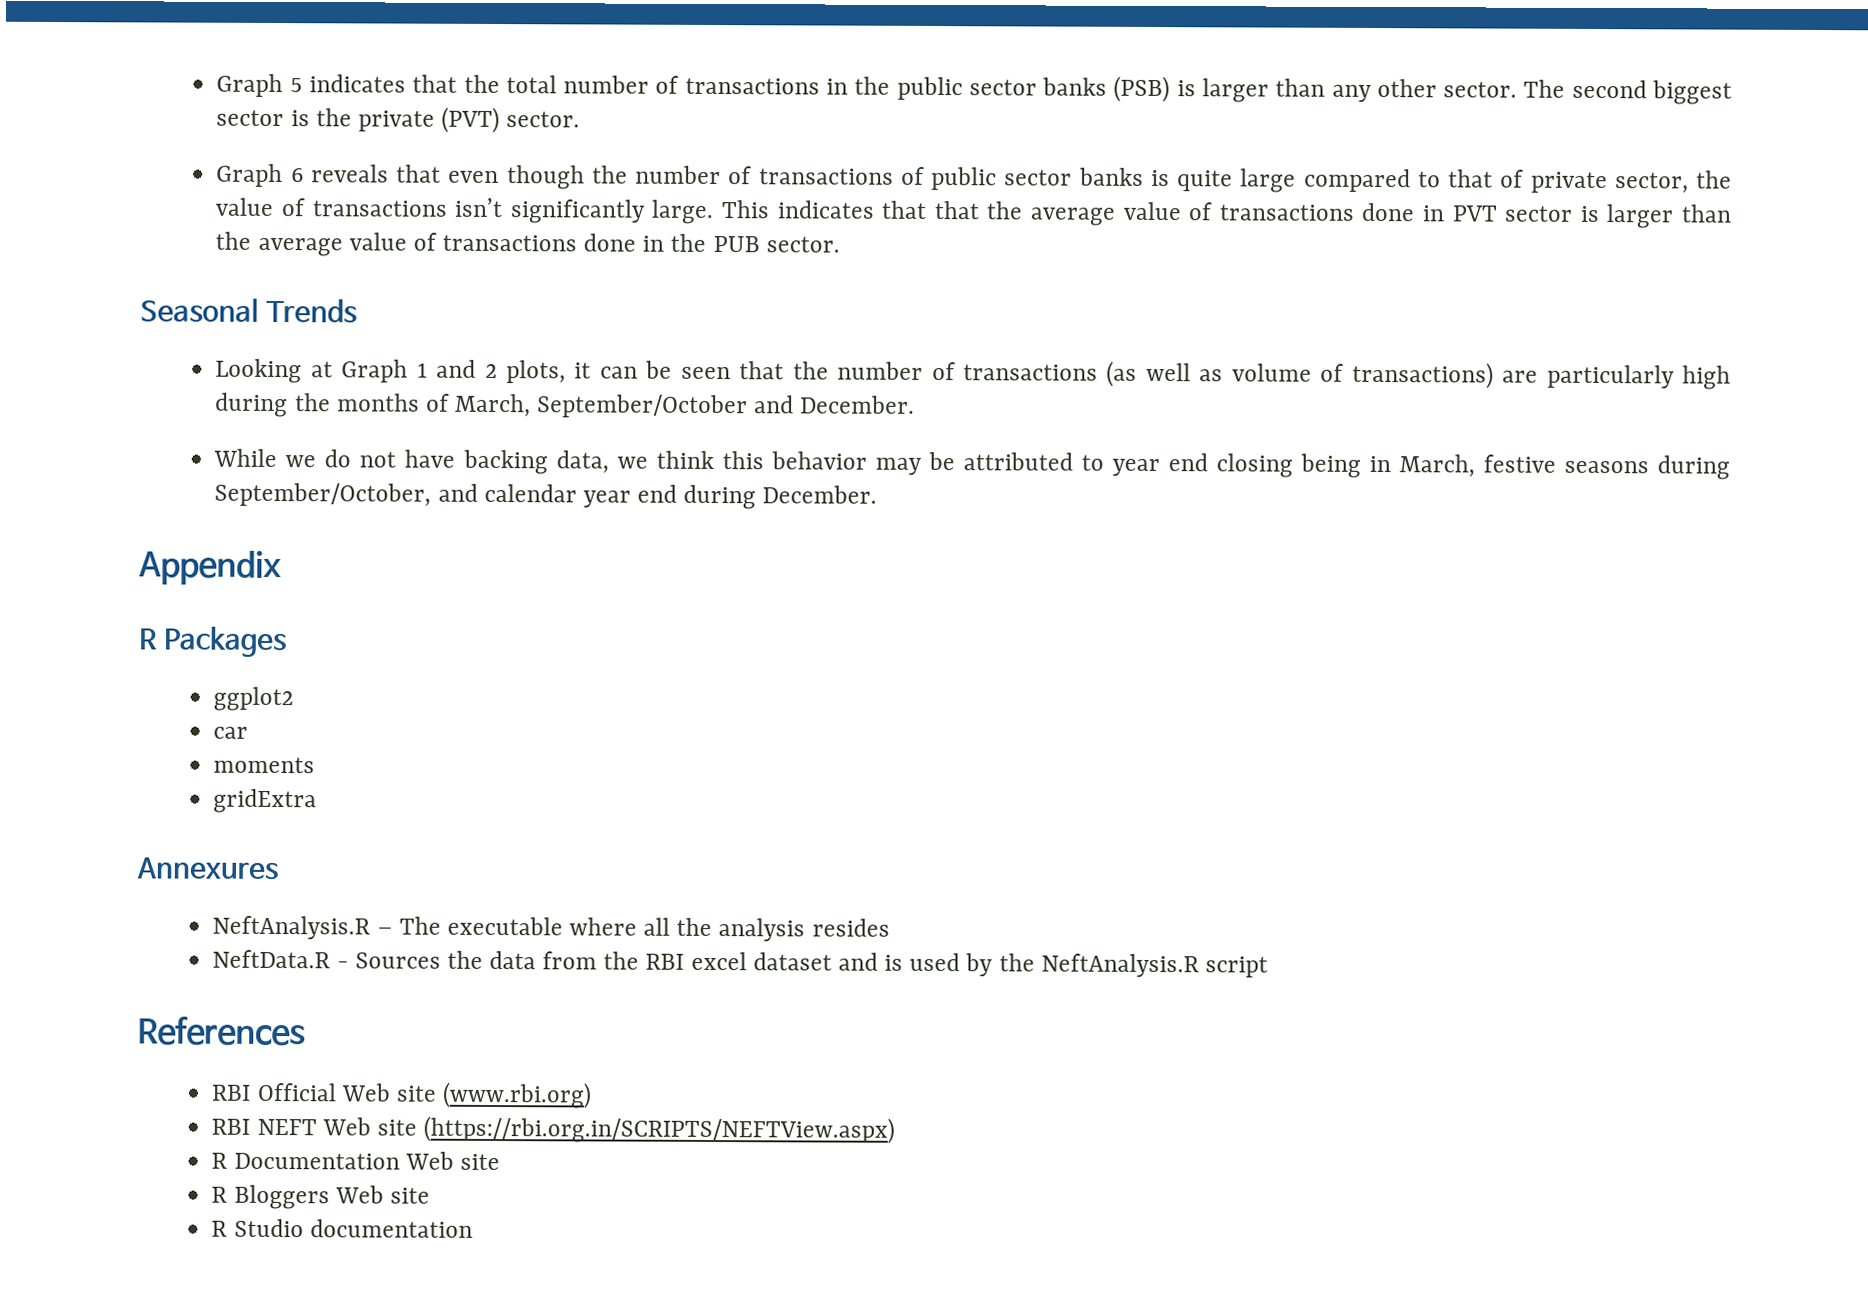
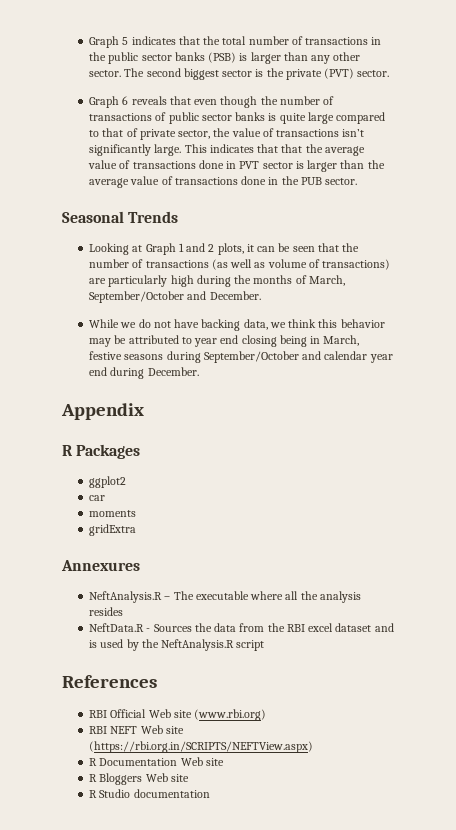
- While we do not have backing data, we think this behavior may be attributed to year end closing being in March, festive seasons during September/October, and calendar year end during December.
+ While we do not have backing data, we think this behavior may be attributed to year end closing being in March, festive seasons during September/October and calendar year end during December.

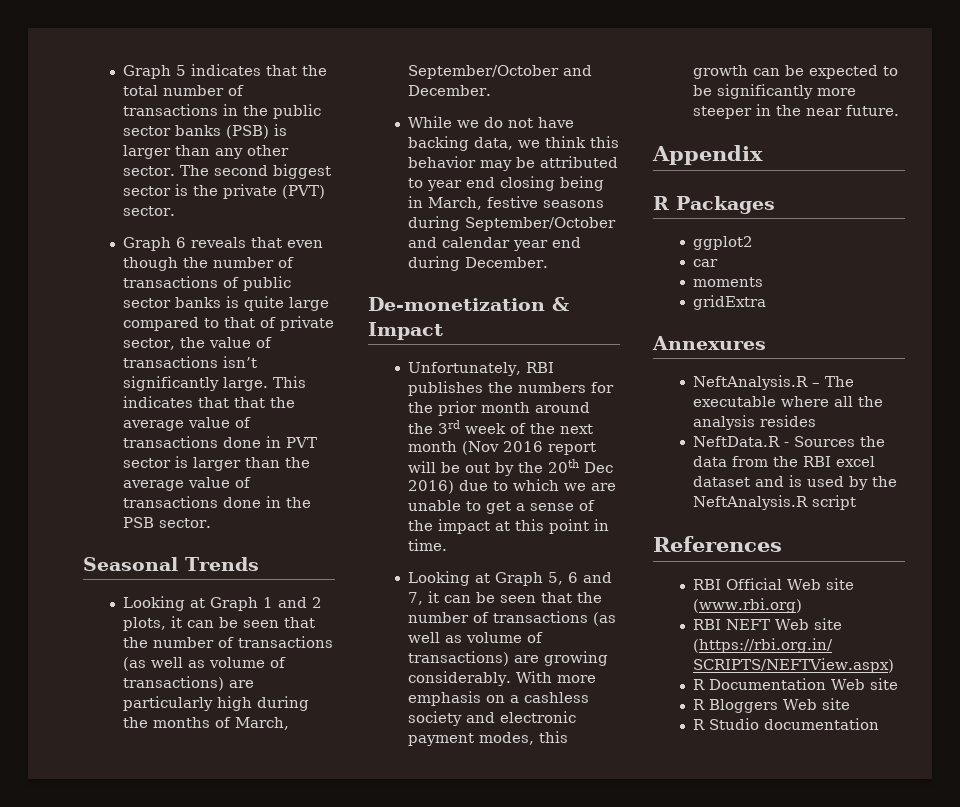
- This indicates that that the average value of transactions done in PVT sector is larger than the average value of transactions done in the PUB sector.
+ This indicates that that the average value of transactions done in PVT sector is larger than the average value of transactions done in the PSB sector.
+ De-monetization & Impact
+ Unfortunately, RBI publishes the numbers for the prior month around the 3rd week of the next month (Nov 2016 report will be out by the 20th Dec 2016) due to which we are unable to get a sense of the impact at this point in time.
+ Looking at Graph 5, 6 and 7, it can be seen that the number of transactions (as well as volume of transactions) are growing considerably. With more emphasis on a cashless society and electronic payment modes, this growth can be expected to be significantly more steeper in the near future.

